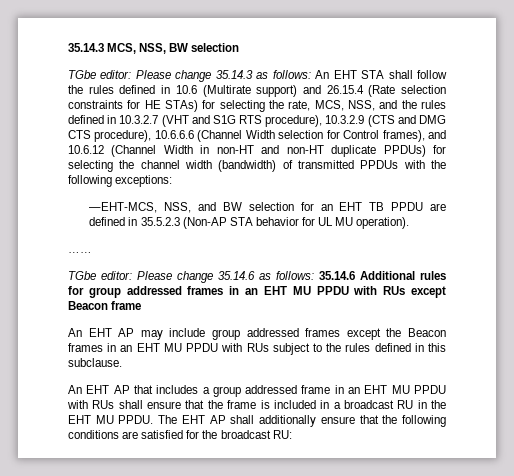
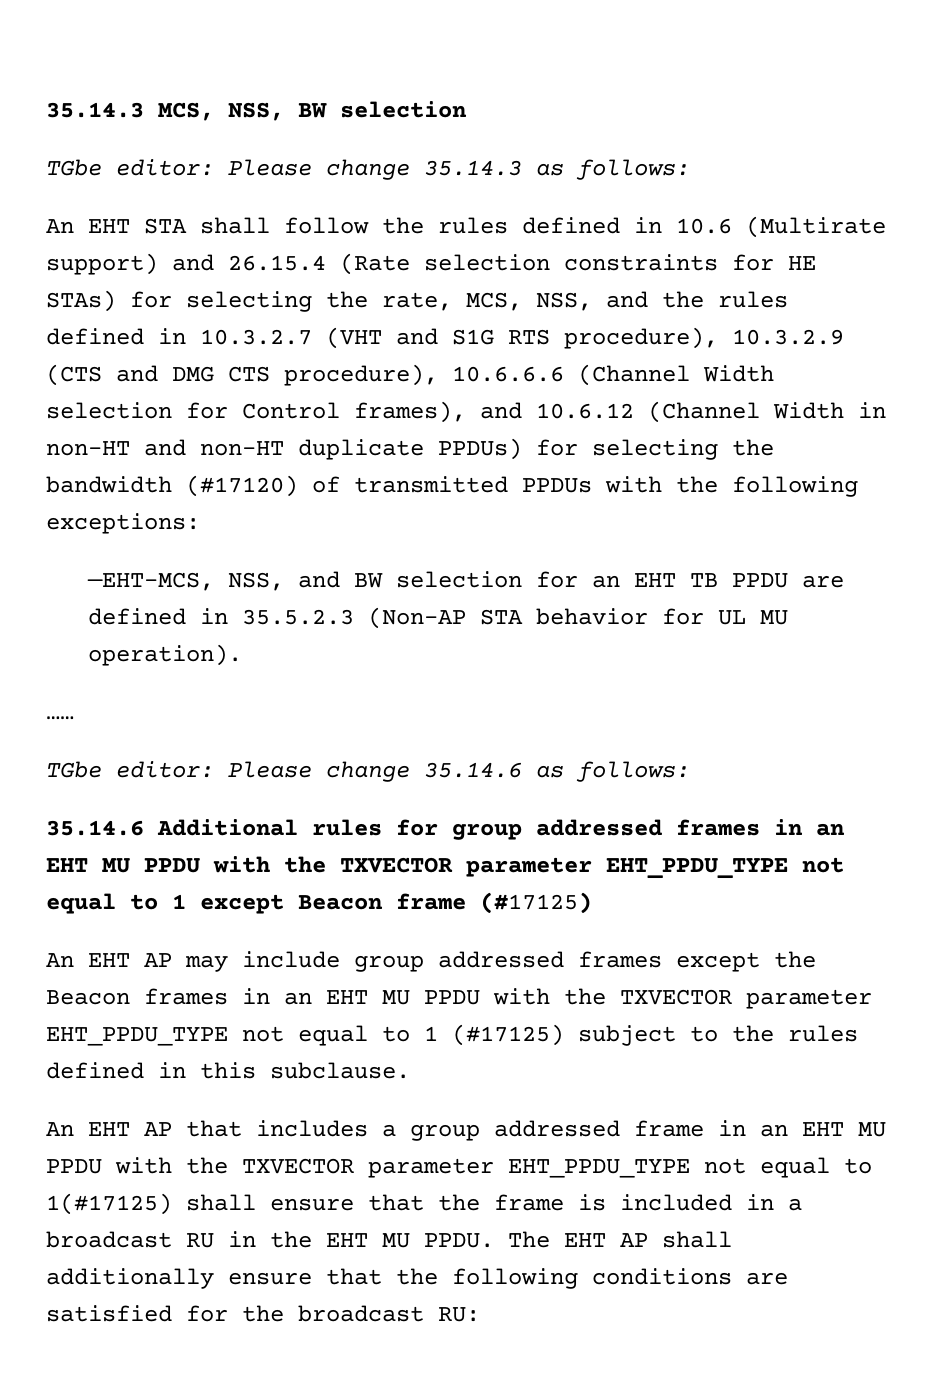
- Please change 35.14.3 as follows: An EHT STA shall follow the rules defined in 10.6 (Multirate support) and 26.15.4 (Rate selection constraints for HE STAs) for selecting the rate, MCS, NSS, and the rules defined in 10.3.2.7 (VHT and S1G RTS procedure), 10.3.2.9 (CTS and DMG CTS procedure), 10.6.6.6 (Channel Width selection for Control frames), and 10.6.12 (Channel Width in non-HT and non-HT duplicate PPDUs) for selecting the channel width (bandwidth) of transmitted PPDUs with the following exceptions:
+ Please change 35.14.3 as follows:
+ An EHT STA shall follow the rules defined in 10.6 (Multirate support) and 26.15.4 (Rate selection constraints for HE STAs) for selecting the rate, MCS, NSS, and the rules defined in 10.3.2.7 (VHT and S1G RTS procedure), 10.3.2.9 (CTS and DMG CTS procedure), 10.6.6.6 (Channel Width selection for Control frames), and 10.6.12 (Channel Width in non-HT and non-HT duplicate PPDUs) for selecting the bandwidth (#17120) of transmitted PPDUs with the following exceptions:
- TGbe editor: Please change 35.14.6 as follows: 35.14.6 Additional rules for group addressed frames in an EHT MU PPDU with RUs except Beacon frame
+ TGbe editor: Please change 35.14.6 as follows:
+ 35.14.6 Additional rules for group addressed frames in an EHT MU PPDU with the TXVECTOR parameter EHT_PPDU_TYPE not equal to 1 except Beacon frame (#17125)
- An EHT AP may include group addressed frames except the Beacon frames in an EHT MU PPDU with RUs subject to the rules defined in this subclause.
+ An EHT AP may include group addressed frames except the Beacon frames in an EHT MU PPDU with the TXVECTOR parameter EHT_PPDU_TYPE not equal to 1 (#17125) subject to the rules defined in this subclause.
- An EHT AP that includes a group addressed frame in an EHT MU PPDU with RUs shall ensure that the frame is included in a broadcast RU in the EHT MU PPDU.
+ An EHT AP that includes a group addressed frame in an EHT MU PPDU with the TXVECTOR parameter EHT_PPDU_TYPE not equal to 1(#17125) shall ensure that the frame is included in a broadcast RU in the EHT MU PPDU.

